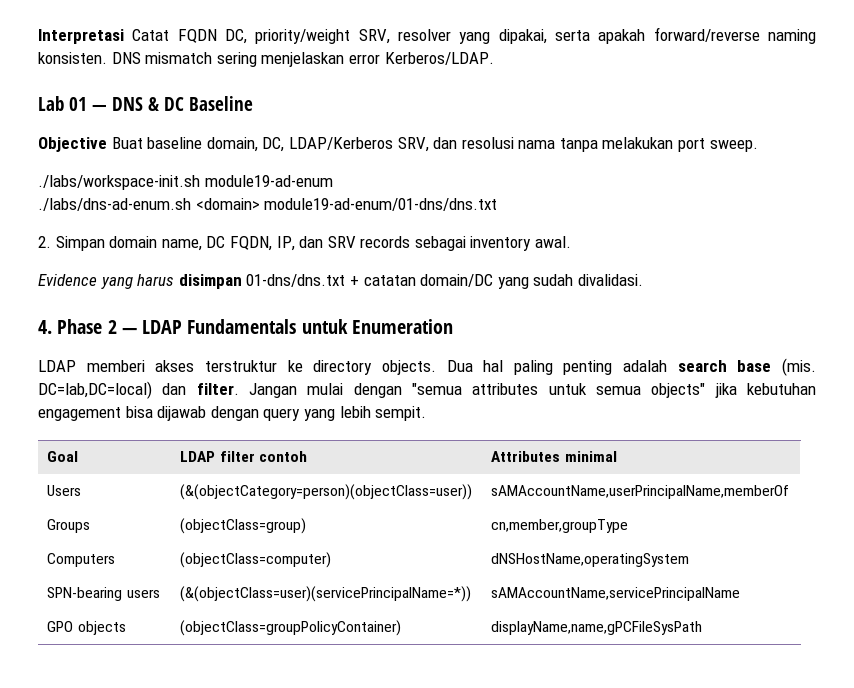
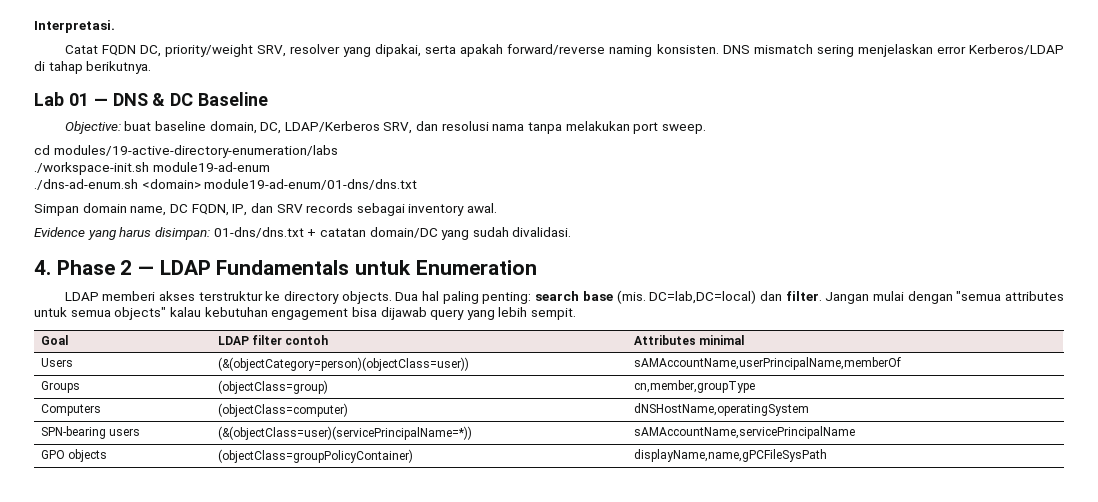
- Interpretasi Catat FQDN DC, priority/weight SRV, resolver yang dipakai, serta apakah forward/reverse naming konsisten.
+ Interpretasi.
+ Catat FQDN DC, priority/weight SRV, resolver yang dipakai, serta apakah forward/reverse naming konsisten.
- DNS mismatch sering menjelaskan error Kerberos/LDAP.
+ DNS mismatch sering menjelaskan error Kerberos/LDAP di tahap berikutnya.
- Objective Buat baseline domain, DC, LDAP/Kerberos SRV, dan resolusi nama tanpa melakukan port sweep.
+ Objective: buat baseline domain, DC, LDAP/Kerberos SRV, dan resolusi nama tanpa melakukan port sweep.
- ./labs/workspace-init.sh module19-ad-enum
+ cd modules/19-active-directory-enumeration/labs
+ ./workspace-init.sh module19-ad-enum
- ./labs/dns-ad-enum.sh <domain> module19-ad-enum/01-dns/dns.txt
+ ./dns-ad-enum.sh <domain> module19-ad-enum/01-dns/dns.txt
- 2. Simpan domain name, DC FQDN, IP, dan SRV records sebagai inventory awal.
+ Simpan domain name, DC FQDN, IP, dan SRV records sebagai inventory awal.
- Evidence yang harus disimpan 01-dns/dns.txt + catatan domain/DC yang sudah divalidasi.
+ Evidence yang harus disimpan: 01-dns/dns.txt + catatan domain/DC yang sudah divalidasi.
- Dua hal paling penting adalah search base (mis.
+ Dua hal paling penting: search base (mis.
- Jangan mulai dengan "semua attributes untuk semua objects" jika kebutuhan engagement bisa dijawab dengan query yang lebih sempit.
+ Jangan mulai dengan "semua attributes untuk semua objects" kalau kebutuhan engagement bisa dijawab query yang lebih sempit.

